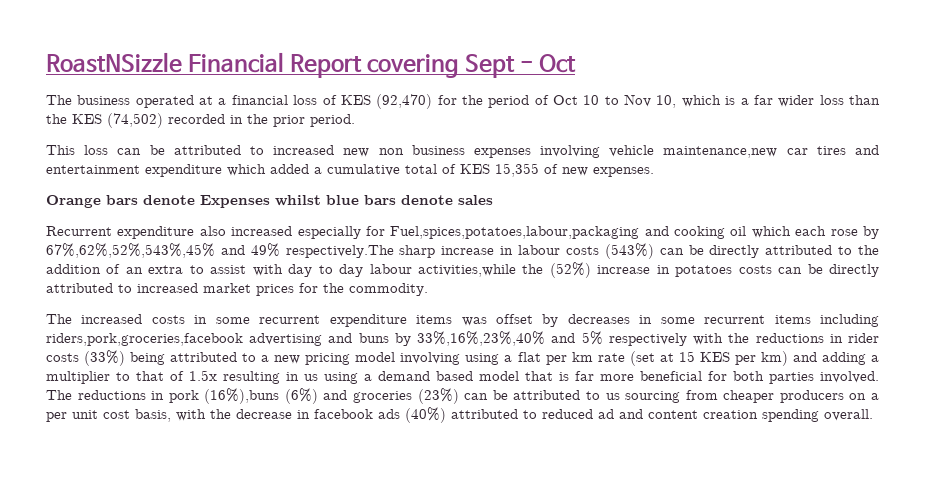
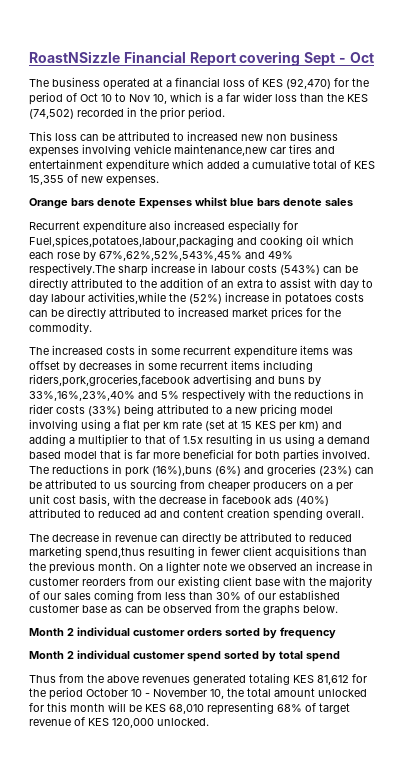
+ The decrease in revenue can directly be attributed to reduced marketing spend,thus resulting in fewer client acquisitions than the previous month. On a lighter note we observed an increase in customer reorders from our existing client base with the majority of our sales coming from less than 30% of our established customer base as can be observed from the graphs below.
+ Month 2 individual customer orders sorted by frequency
+ Month 2 individual customer spend sorted by total spend
+ Thus from the above revenues generated totaling KES 81,612 for the period October 10 - November 10, the total amount unlocked for this month will be KES 68,010 representing 68% of target revenue of KES 120,000 unlocked.

